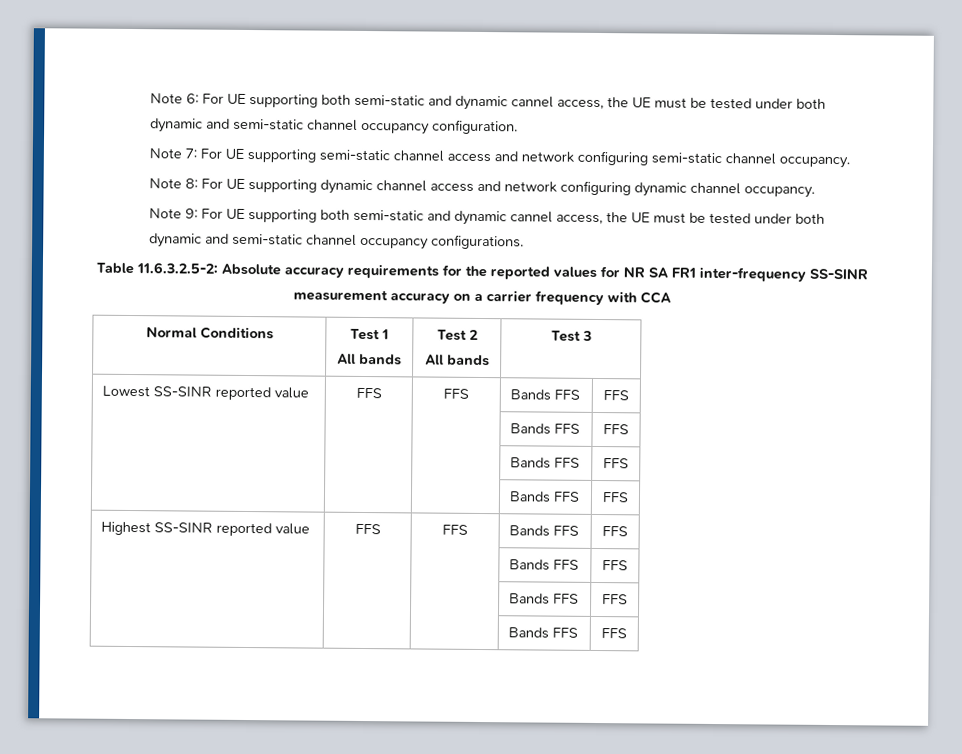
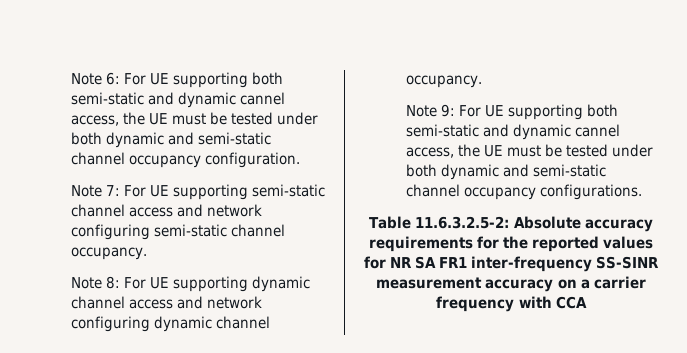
- Normal Conditions | Test 1
- All bands | Test 2
- All bands | Test 3
- Lowest SS-SINR reported value | FFS | FFS | Bands FFS | FFS
- | | | Bands FFS | FFS
- | | | Bands FFS | FFS
- | | | Bands FFS | FFS
- Highest SS-SINR reported value | FFS | FFS | Bands FFS | FFS
- | | | Bands FFS | FFS
- | | | Bands FFS | FFS
- | | | Bands FFS | FFS

